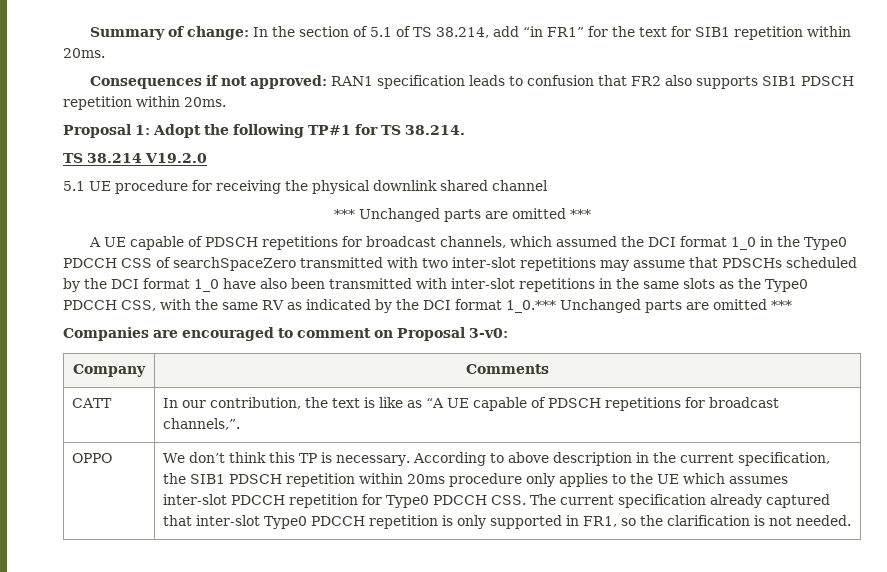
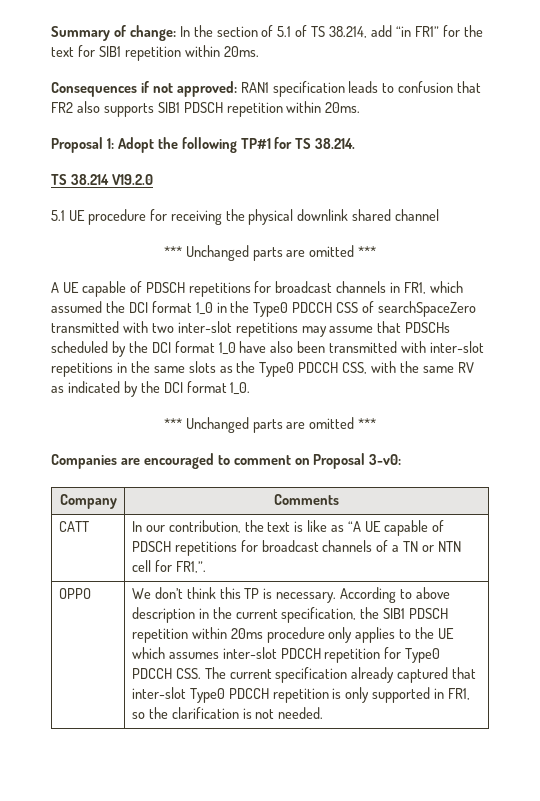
- A UE capable of PDSCH repetitions for broadcast channels, which assumed the DCI format 1_0 in the Type0 PDCCH CSS of searchSpaceZero transmitted with two inter-slot repetitions may assume that PDSCHs scheduled by the DCI format 1_0 have also been transmitted with inter-slot repetitions in the same slots as the Type0 PDCCH CSS, with the same RV as indicated by the DCI format 1_0.*** Unchanged parts are omitted ***
+ A UE capable of PDSCH repetitions for broadcast channels in FR1, which assumed the DCI format 1_0 in the Type0 PDCCH CSS of searchSpaceZero transmitted with two inter-slot repetitions may assume that PDSCHs scheduled by the DCI format 1_0 have also been transmitted with inter-slot repetitions in the same slots as the Type0 PDCCH CSS, with the same RV as indicated by the DCI format 1_0.
+ *** Unchanged parts are omitted ***
- CATT | In our contribution, the text is like as “A UE capable of PDSCH repetitions for broadcast channels,”.
+ CATT | In our contribution, the text is like as “A UE capable of PDSCH repetitions for broadcast channels of a TN or NTN cell for FR1,”.

